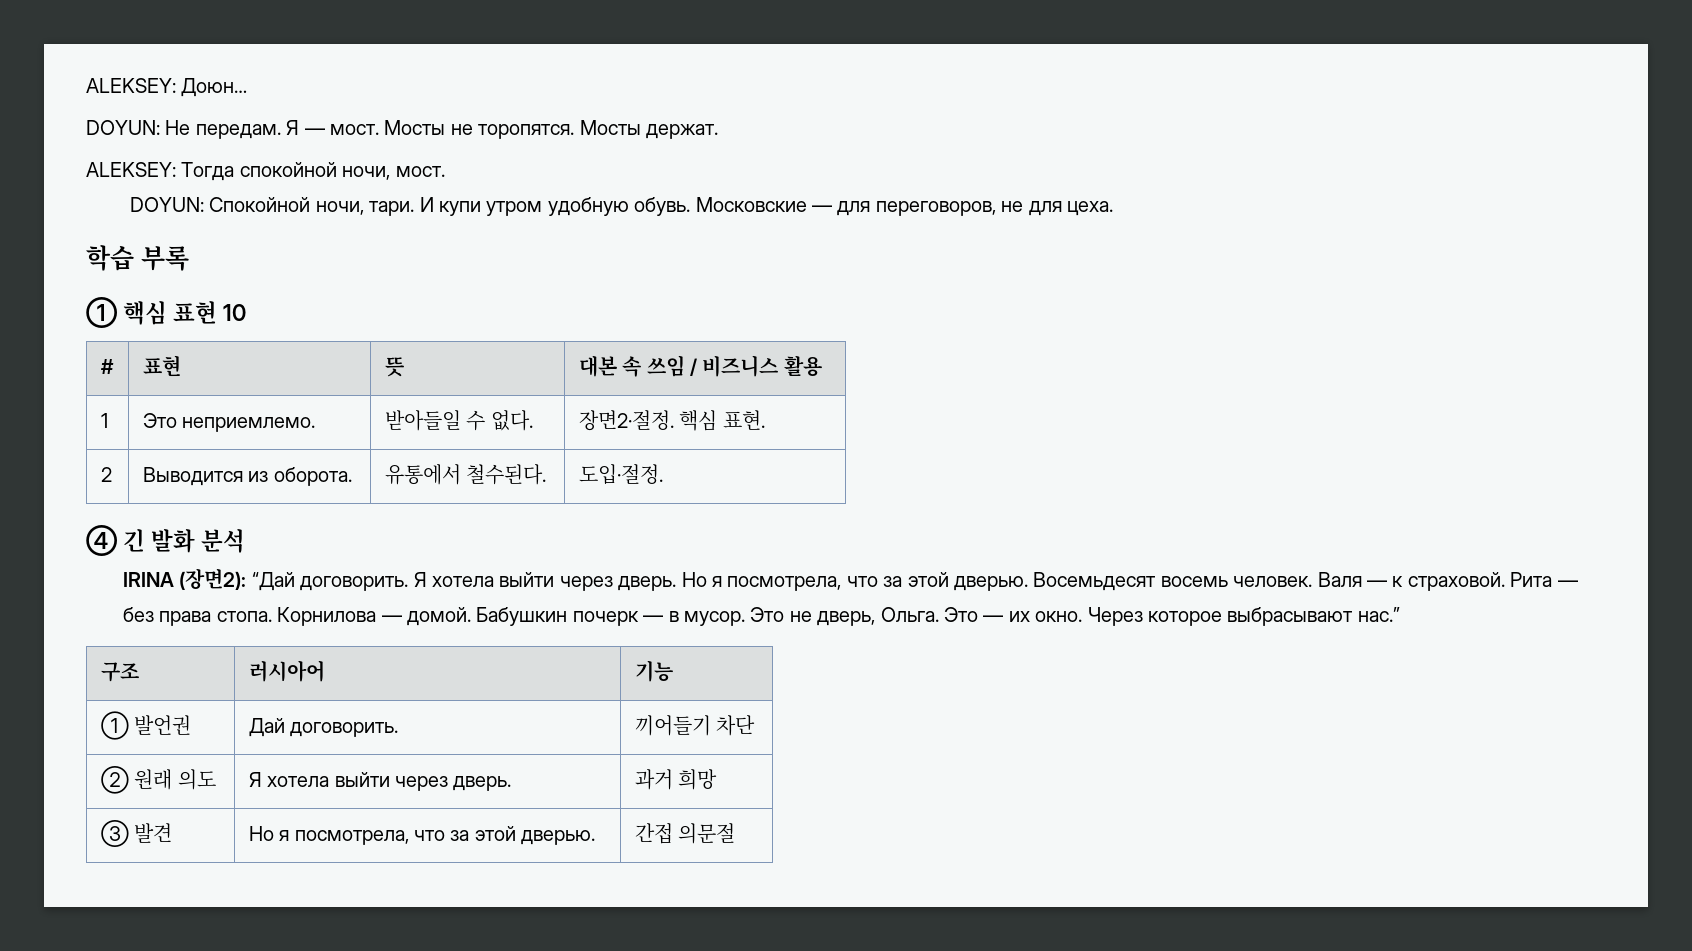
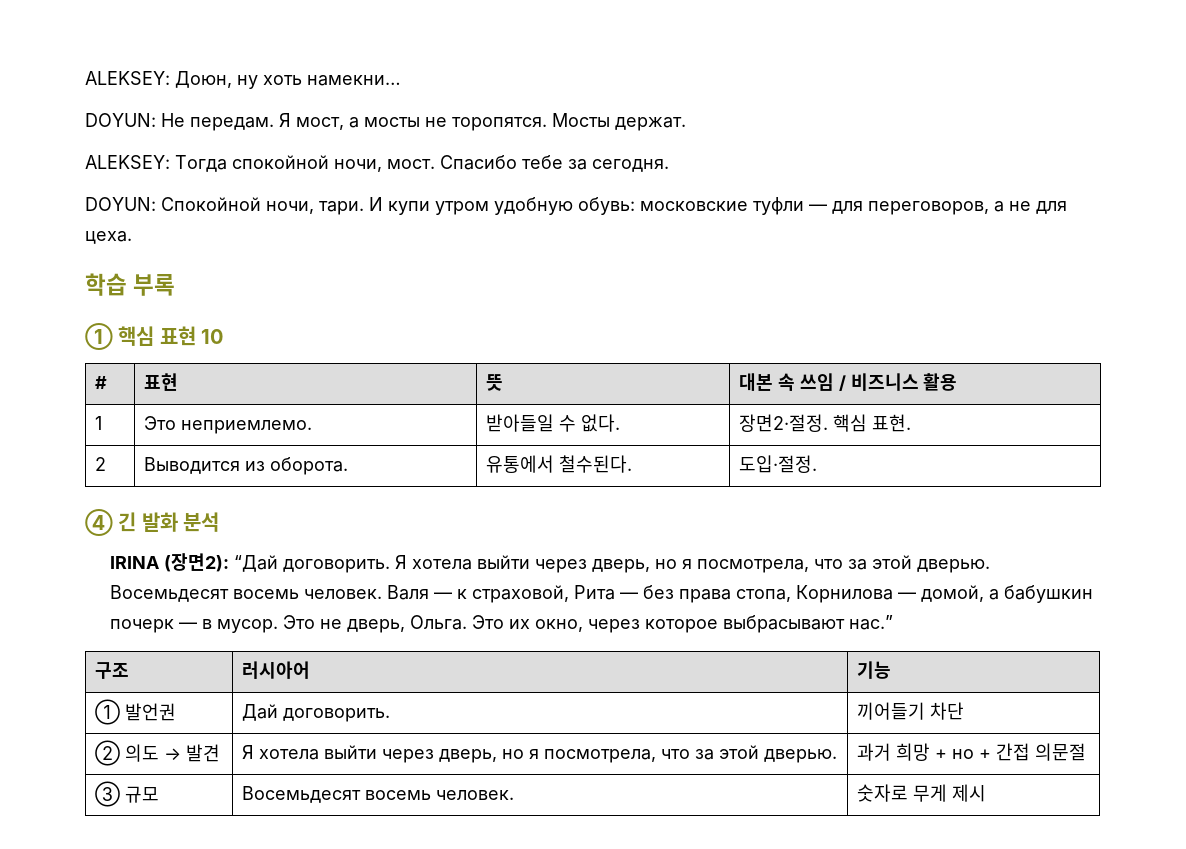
- ALEKSEY: Доюн…
+ ALEKSEY: Доюн, ну хоть намекни…
- Я — мост. Мосты не торопятся.
+ Я мост, а мосты не торопятся.
+ Спасибо тебе за сегодня.
- И купи утром удобную обувь. Московские — для переговоров, не для цеха.
+ И купи утром удобную обувь: московские туфли — для переговоров, а не для цеха.
- IRINA (장면2): “Дай договорить. Я хотела выйти через дверь. Но я посмотрела, что за этой дверью.
+ IRINA (장면2): “Дай договорить. Я хотела выйти через дверь, но я посмотрела, что за этой дверью.
- Валя — к страховой. Рита — без права стопа. Корнилова — домой. Бабушкин почерк — в мусор.
+ Валя — к страховой, Рита — без права стопа, Корнилова — домой, а бабушкин почерк — в мусор.
- Это — их окно. Через которое выбрасывают нас.”
+ Это их окно, через которое выбрасывают нас.”
- ② 원래 의도 | Я хотела выйти через дверь. | 과거 희망
- ③ 발견 | Но я посмотрела, что за этой дверью. | 간접 의문절
+ ② 의도 → 발견 | Я хотела выйти через дверь, но я посмотрела, что за этой дверью. | 과거 희망 + но + 간접 의문절
+ ③ 규모 | Восемьдесят восемь человек. | 숫자로 무게 제시

